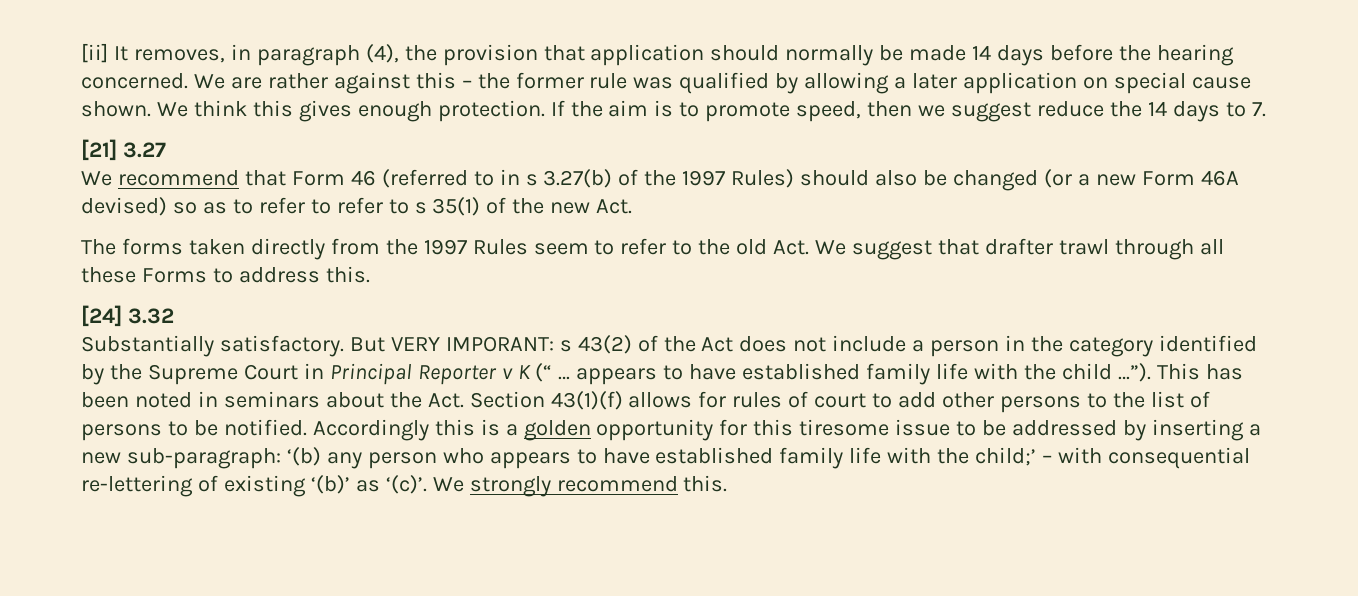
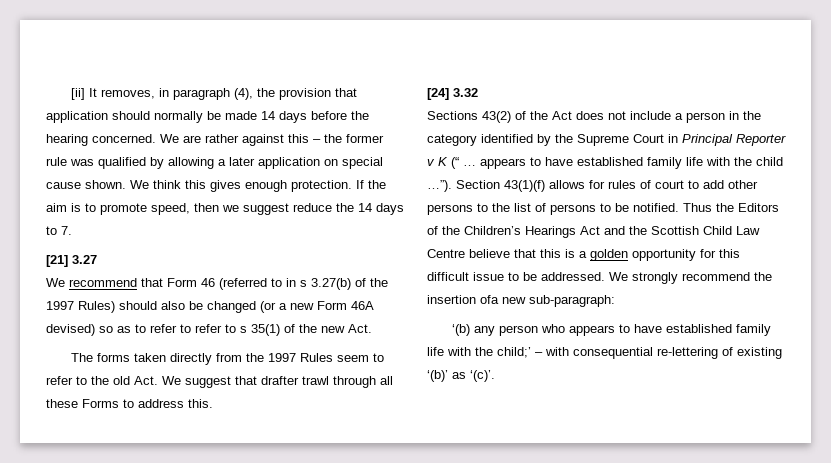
- Substantially satisfactory. But VERY IMPORANT: s 43(2) of the Act does not include a person in the category identified by the Supreme Court in Principal Reporter v K (“ … appears to have established family life with the child …”).
+ Sections 43(2) of the Act does not include a person in the category identified by the Supreme Court in Principal Reporter v K (“ … appears to have established family life with the child …”).
- This has been noted in seminars about the Act. Section 43(1)(f) allows for rules of court to add other persons to the list of persons to be notified.
+ Section 43(1)(f) allows for rules of court to add other persons to the list of persons to be notified.
- Accordingly this is a golden opportunity for this tiresome issue to be addressed by inserting a new sub-paragraph: ‘(b) any person who appears to have established family life with the child;’ – with consequential re-lettering of existing ‘(b)’ as ‘(c)’. We strongly recommend this.
+ Thus the Editors of the Children’s Hearings Act and the Scottish Child Law Centre believe that this is a golden opportunity for this difficult issue to be addressed. We strongly recommend the insertion ofa new sub-paragraph:
+ ‘(b) any person who appears to have established family life with the child;’ – with consequential re-lettering of existing ‘(b)’ as ‘(c)’.

